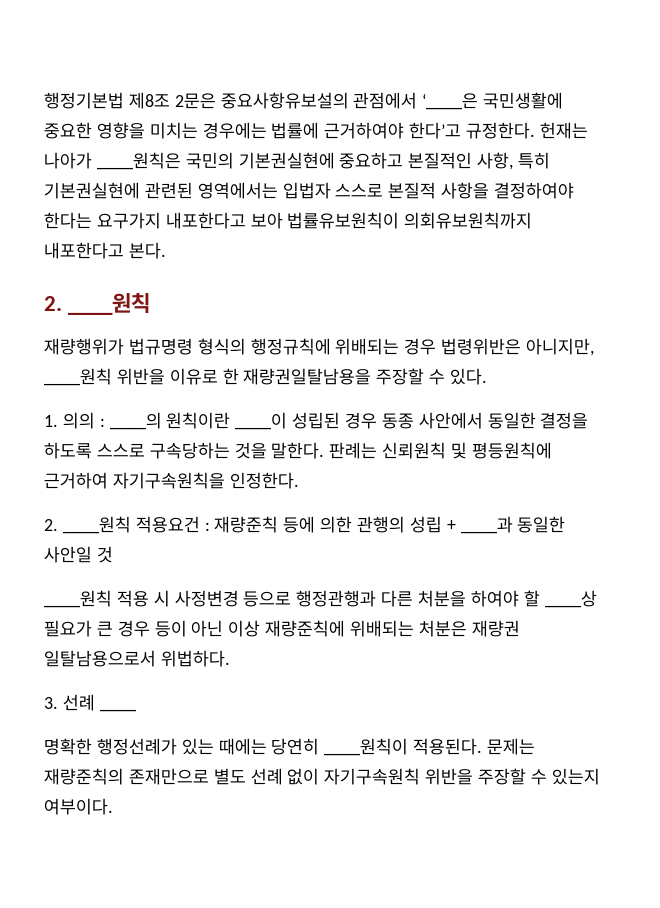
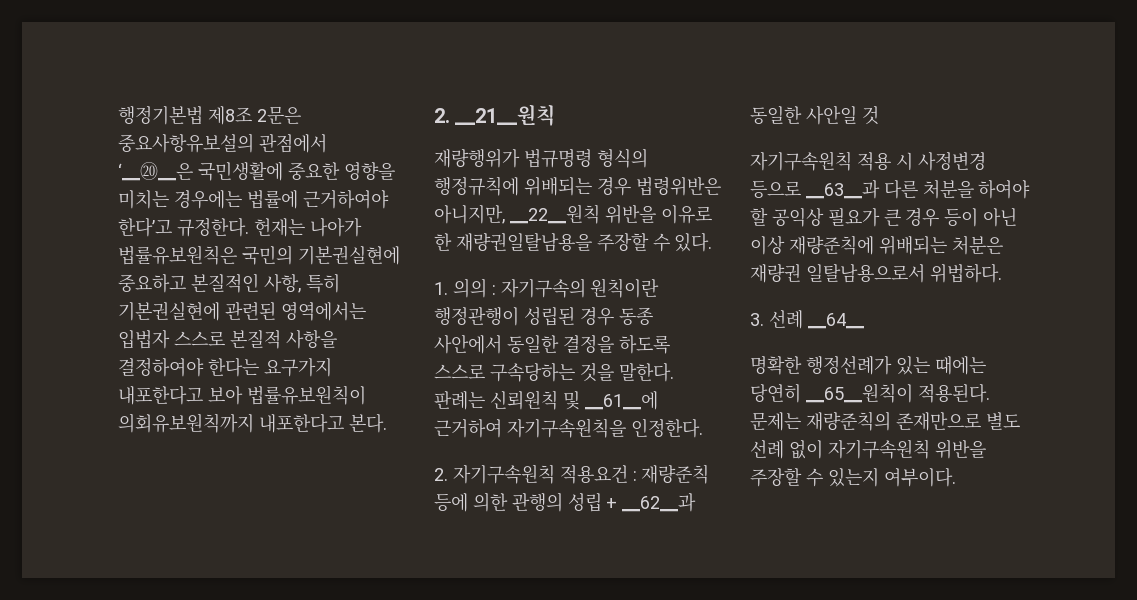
- 행정기본법 제8조 2문은 중요사항유보설의 관점에서 ‘____은 국민생활에 중요한 영향을 미치는 경우에는 법률에 근거하여야 한다’고 규정한다.
+ 행정기본법 제8조 2문은 중요사항유보설의 관점에서 ‘▁⑳▁은 국민생활에 중요한 영향을 미치는 경우에는 법률에 근거하여야 한다’고 규정한다.
- 헌재는 나아가 ____원칙은 국민의 기본권실현에 중요하고 본질적인 사항, 특히 기본권실현에 관련된 영역에서는 입법자 스스로 본질적 사항을 결정하여야 한다는 요구가지 내포한다고 보아 법률유보원칙이 의회유보원칙까지 내포한다고 본다.
- 2. ____원칙
+ 헌재는 나아가 법률유보원칙은 국민의 기본권실현에 중요하고 본질적인 사항, 특히 기본권실현에 관련된 영역에서는 입법자 스스로 본질적 사항을 결정하여야 한다는 요구가지 내포한다고 보아 법률유보원칙이 의회유보원칙까지 내포한다고 본다.
+ 2. ▁21▁원칙
- 재량행위가 법규명령 형식의 행정규칙에 위배되는 경우 법령위반은 아니지만, ____원칙 위반을 이유로 한 재량권일탈남용을 주장할 수 있다.
+ 재량행위가 법규명령 형식의 행정규칙에 위배되는 경우 법령위반은 아니지만, ▁22▁원칙 위반을 이유로 한 재량권일탈남용을 주장할 수 있다.
- 1. 의의 : ____의 원칙이란 ____이 성립된 경우 동종 사안에서 동일한 결정을 하도록 스스로 구속당하는 것을 말한다.
+ 1. 의의 : 자기구속의 원칙이란 행정관행이 성립된 경우 동종 사안에서 동일한 결정을 하도록 스스로 구속당하는 것을 말한다.
- 판례는 신뢰원칙 및 평등원칙에 근거하여 자기구속원칙을 인정한다.
+ 판례는 신뢰원칙 및 ▁61▁에 근거하여 자기구속원칙을 인정한다.
- 2. ____원칙 적용요건 : 재량준칙 등에 의한 관행의 성립 + ____과 동일한 사안일 것
+ 2. 자기구속원칙 적용요건 : 재량준칙 등에 의한 관행의 성립 + ▁62▁과 동일한 사안일 것
- ____원칙 적용 시 사정변경 등으로 행정관행과 다른 처분을 하여야 할 ____상 필요가 큰 경우 등이 아닌 이상 재량준칙에 위배되는 처분은 재량권 일탈남용으로서 위법하다.
+ 자기구속원칙 적용 시 사정변경 등으로 ▁63▁과 다른 처분을 하여야 할 공익상 필요가 큰 경우 등이 아닌 이상 재량준칙에 위배되는 처분은 재량권 일탈남용으로서 위법하다.
- 3. 선례 ____
+ 3. 선례 ▁64▁
- 명확한 행정선례가 있는 때에는 당연히 ____원칙이 적용된다.
+ 명확한 행정선례가 있는 때에는 당연히 ▁65▁원칙이 적용된다.

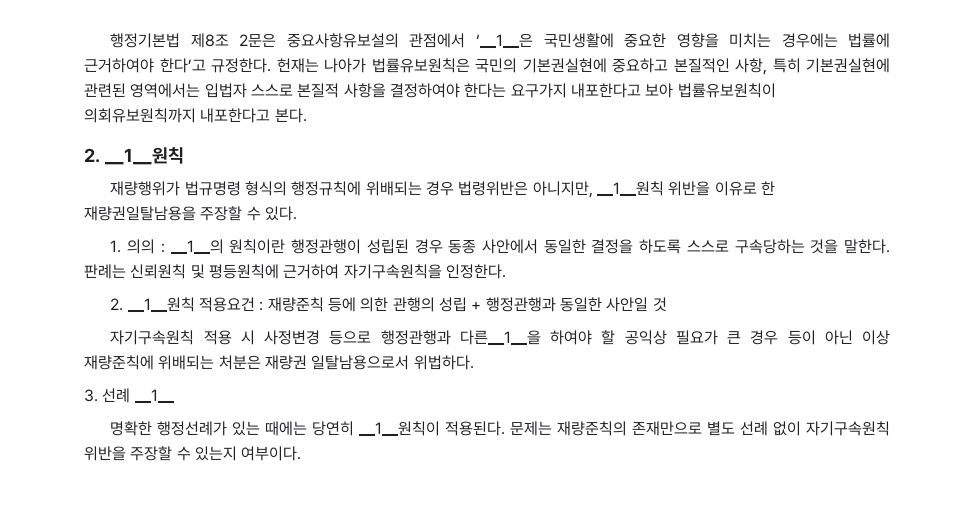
- 행정기본법 제8조 2문은 중요사항유보설의 관점에서 ‘▁⑳▁은 국민생활에 중요한 영향을 미치는 경우에는 법률에 근거하여야 한다’고 규정한다.
+ 행정기본법 제8조 2문은 중요사항유보설의 관점에서 ‘▁1▁은 국민생활에 중요한 영향을 미치는 경우에는 법률에 근거하여야 한다’고 규정한다.
  헌재는 나아가 법률유보원칙은 국민의 기본권실현에 중요하고 본질적인 사항, 특히 기본권실현에 관련된 영역에서는 입법자 스스로 본질적 사항을 결정하여야 한다는 요구가지 내포한다고 보아 법률유보원칙이 의회유보원칙까지 내포한다고 본다.
- 2. ▁21▁원칙
+ 2. ▁1▁원칙
- 재량행위가 법규명령 형식의 행정규칙에 위배되는 경우 법령위반은 아니지만, ▁22▁원칙 위반을 이유로 한 재량권일탈남용을 주장할 수 있다.
+ 재량행위가 법규명령 형식의 행정규칙에 위배되는 경우 법령위반은 아니지만, ▁1▁원칙 위반을 이유로 한 재량권일탈남용을 주장할 수 있다.
- 1. 의의 : 자기구속의 원칙이란 행정관행이 성립된 경우 동종 사안에서 동일한 결정을 하도록 스스로 구속당하는 것을 말한다.
+ 1. 의의 : ▁1▁의 원칙이란 행정관행이 성립된 경우 동종 사안에서 동일한 결정을 하도록 스스로 구속당하는 것을 말한다.
- 판례는 신뢰원칙 및 ▁61▁에 근거하여 자기구속원칙을 인정한다.
+ 판례는 신뢰원칙 및 평등원칙에 근거하여 자기구속원칙을 인정한다.
- 2. 자기구속원칙 적용요건 : 재량준칙 등에 의한 관행의 성립 + ▁62▁과 동일한 사안일 것
+ 2. ▁1▁원칙 적용요건 : 재량준칙 등에 의한 관행의 성립 + 행정관행과 동일한 사안일 것
- 자기구속원칙 적용 시 사정변경 등으로 ▁63▁과 다른 처분을 하여야 할 공익상 필요가 큰 경우 등이 아닌 이상 재량준칙에 위배되는 처분은 재량권 일탈남용으로서 위법하다.
+ 자기구속원칙 적용 시 사정변경 등으로 행정관행과 다른▁1▁을 하여야 할 공익상 필요가 큰 경우 등이 아닌 이상 재량준칙에 위배되는 처분은 재량권 일탈남용으로서 위법하다.
- 3. 선례 ▁64▁
+ 3. 선례 ▁1▁
- 명확한 행정선례가 있는 때에는 당연히 ▁65▁원칙이 적용된다.
+ 명확한 행정선례가 있는 때에는 당연히 ▁1▁원칙이 적용된다.

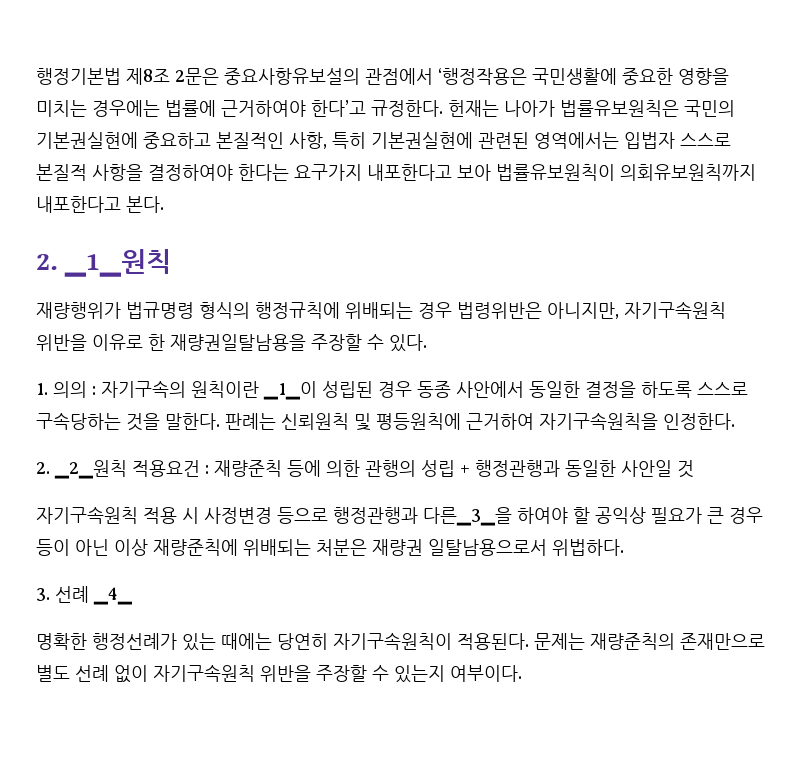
- 행정기본법 제8조 2문은 중요사항유보설의 관점에서 ‘▁1▁은 국민생활에 중요한 영향을 미치는 경우에는 법률에 근거하여야 한다’고 규정한다.
+ 행정기본법 제8조 2문은 중요사항유보설의 관점에서 ‘행정작용은 국민생활에 중요한 영향을 미치는 경우에는 법률에 근거하여야 한다’고 규정한다.
- 재량행위가 법규명령 형식의 행정규칙에 위배되는 경우 법령위반은 아니지만, ▁1▁원칙 위반을 이유로 한 재량권일탈남용을 주장할 수 있다.
+ 재량행위가 법규명령 형식의 행정규칙에 위배되는 경우 법령위반은 아니지만, 자기구속원칙 위반을 이유로 한 재량권일탈남용을 주장할 수 있다.
- 1. 의의 : ▁1▁의 원칙이란 행정관행이 성립된 경우 동종 사안에서 동일한 결정을 하도록 스스로 구속당하는 것을 말한다.
+ 1. 의의 : 자기구속의 원칙이란 ▁1▁이 성립된 경우 동종 사안에서 동일한 결정을 하도록 스스로 구속당하는 것을 말한다.
- 2. ▁1▁원칙 적용요건 : 재량준칙 등에 의한 관행의 성립 + 행정관행과 동일한 사안일 것
+ 2. ▁2▁원칙 적용요건 : 재량준칙 등에 의한 관행의 성립 + 행정관행과 동일한 사안일 것
- 자기구속원칙 적용 시 사정변경 등으로 행정관행과 다른▁1▁을 하여야 할 공익상 필요가 큰 경우 등이 아닌 이상 재량준칙에 위배되는 처분은 재량권 일탈남용으로서 위법하다.
+ 자기구속원칙 적용 시 사정변경 등으로 행정관행과 다른▁3▁을 하여야 할 공익상 필요가 큰 경우 등이 아닌 이상 재량준칙에 위배되는 처분은 재량권 일탈남용으로서 위법하다.
- 3. 선례 ▁1▁
+ 3. 선례 ▁4▁
- 명확한 행정선례가 있는 때에는 당연히 ▁1▁원칙이 적용된다.
+ 명확한 행정선례가 있는 때에는 당연히 자기구속원칙이 적용된다.

